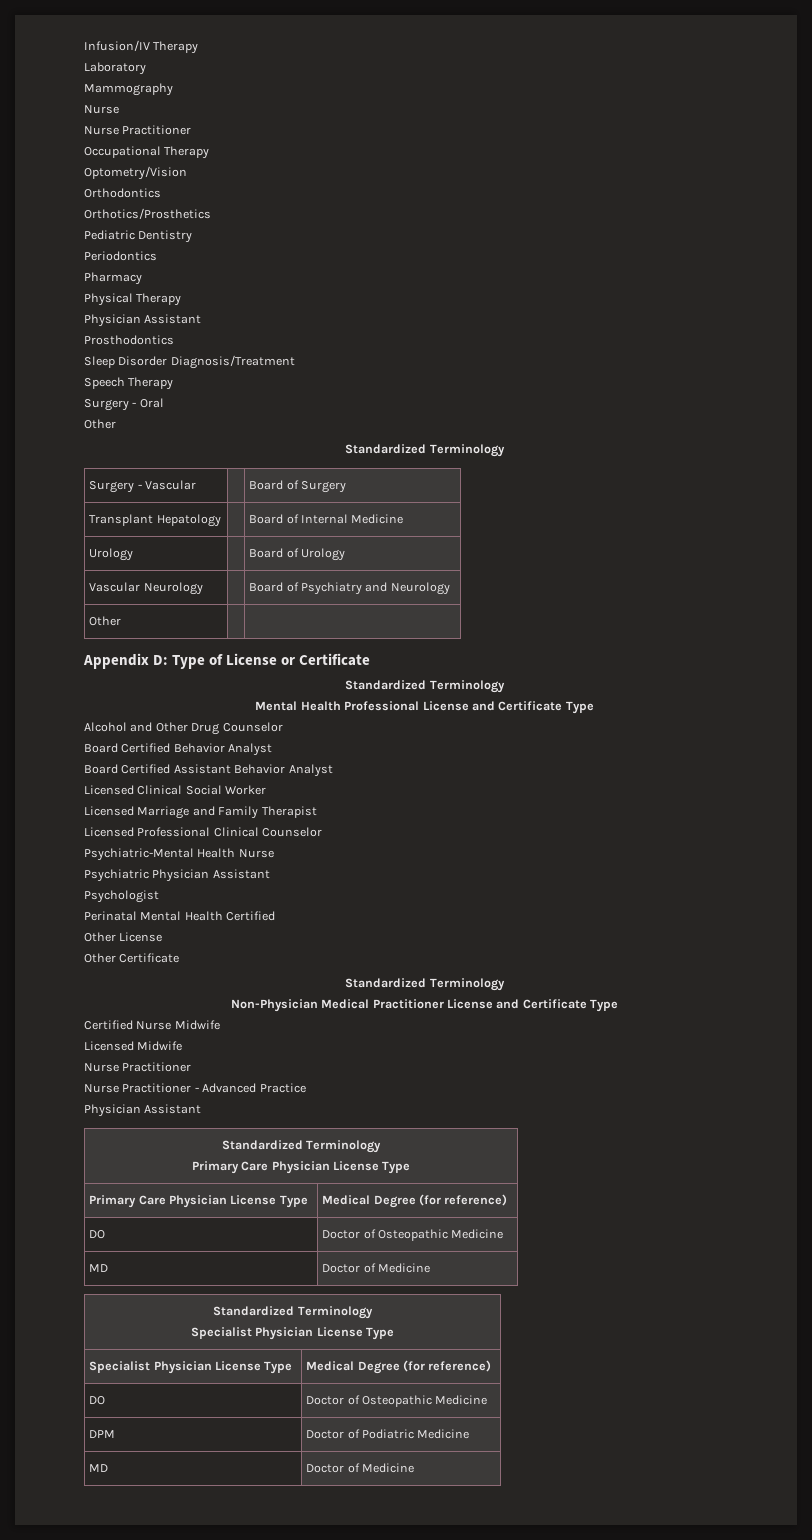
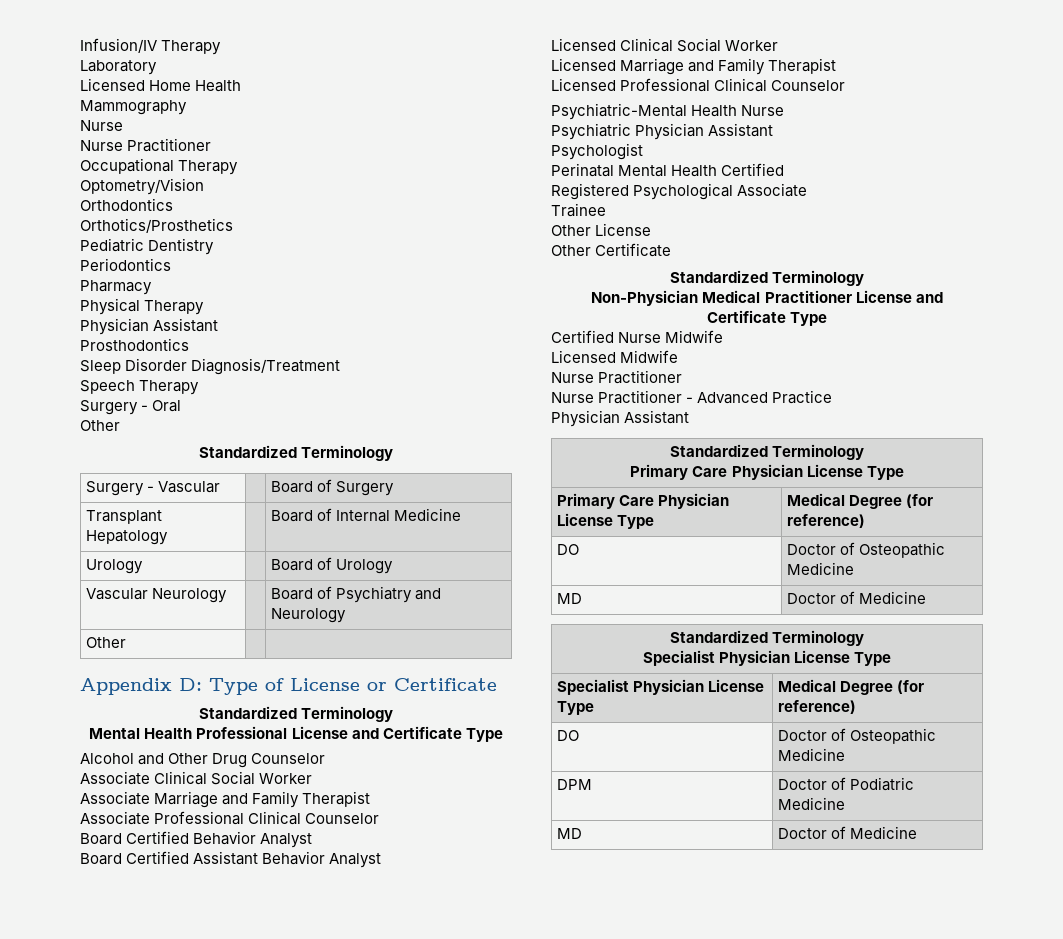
+ Licensed Home Health
+ Associate Clinical Social Worker
+ Associate Marriage and Family Therapist
+ Associate Professional Clinical Counselor
+ Registered Psychological Associate
+ Trainee

